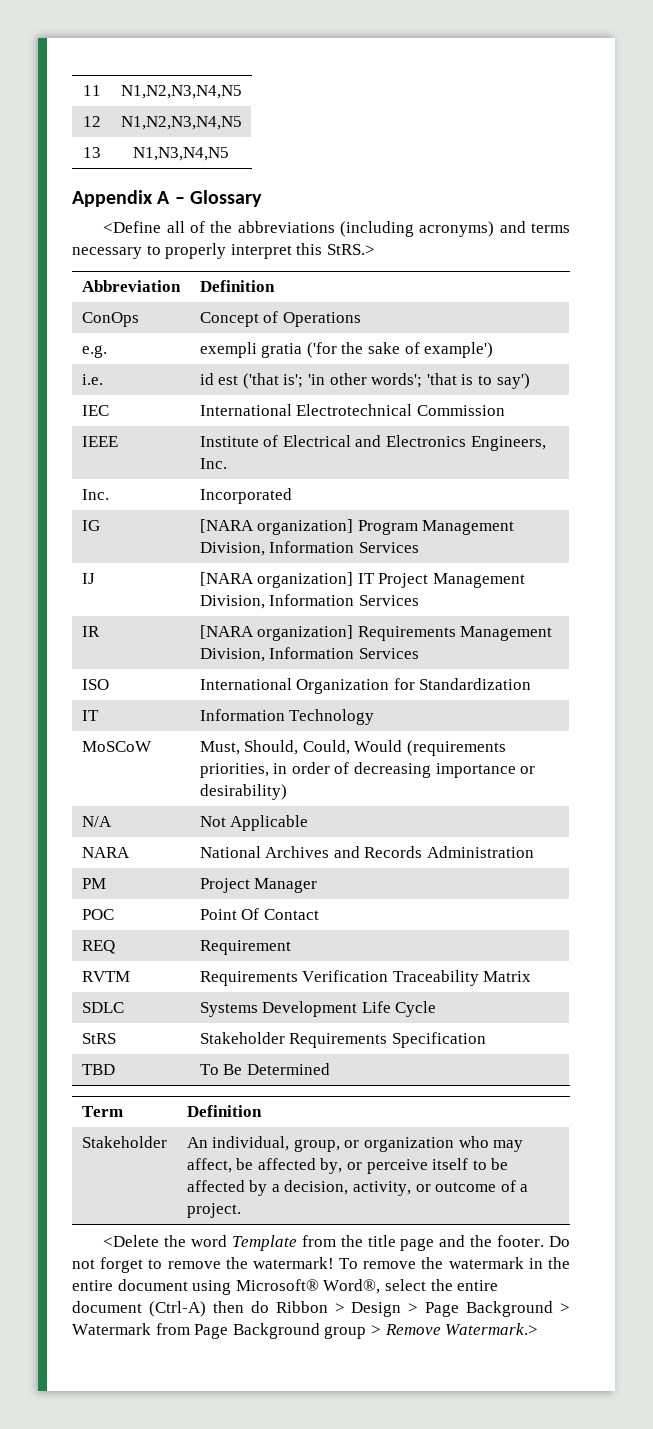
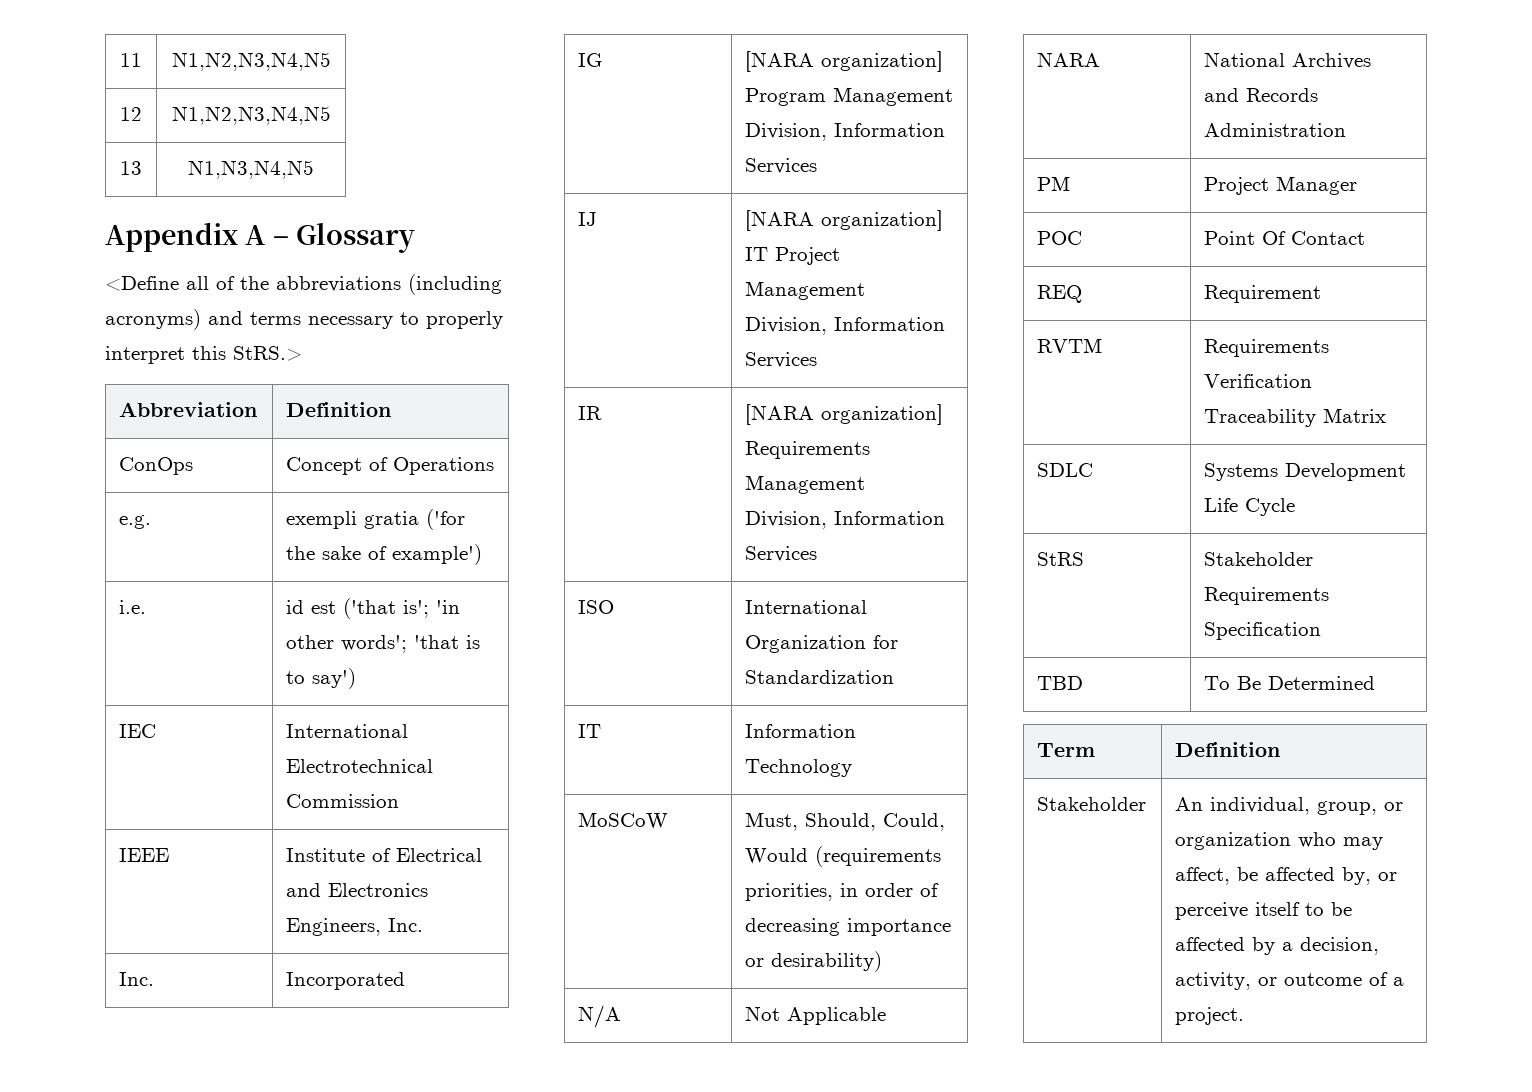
- <Delete the word Template from the title page and the footer. Do not forget to remove the watermark! To remove the watermark in the entire document using Microsoft® Word®, select the entire document (Ctrl-A) then do Ribbon > Design > Page Background > Watermark from Page Background group > Remove Watermark.>

